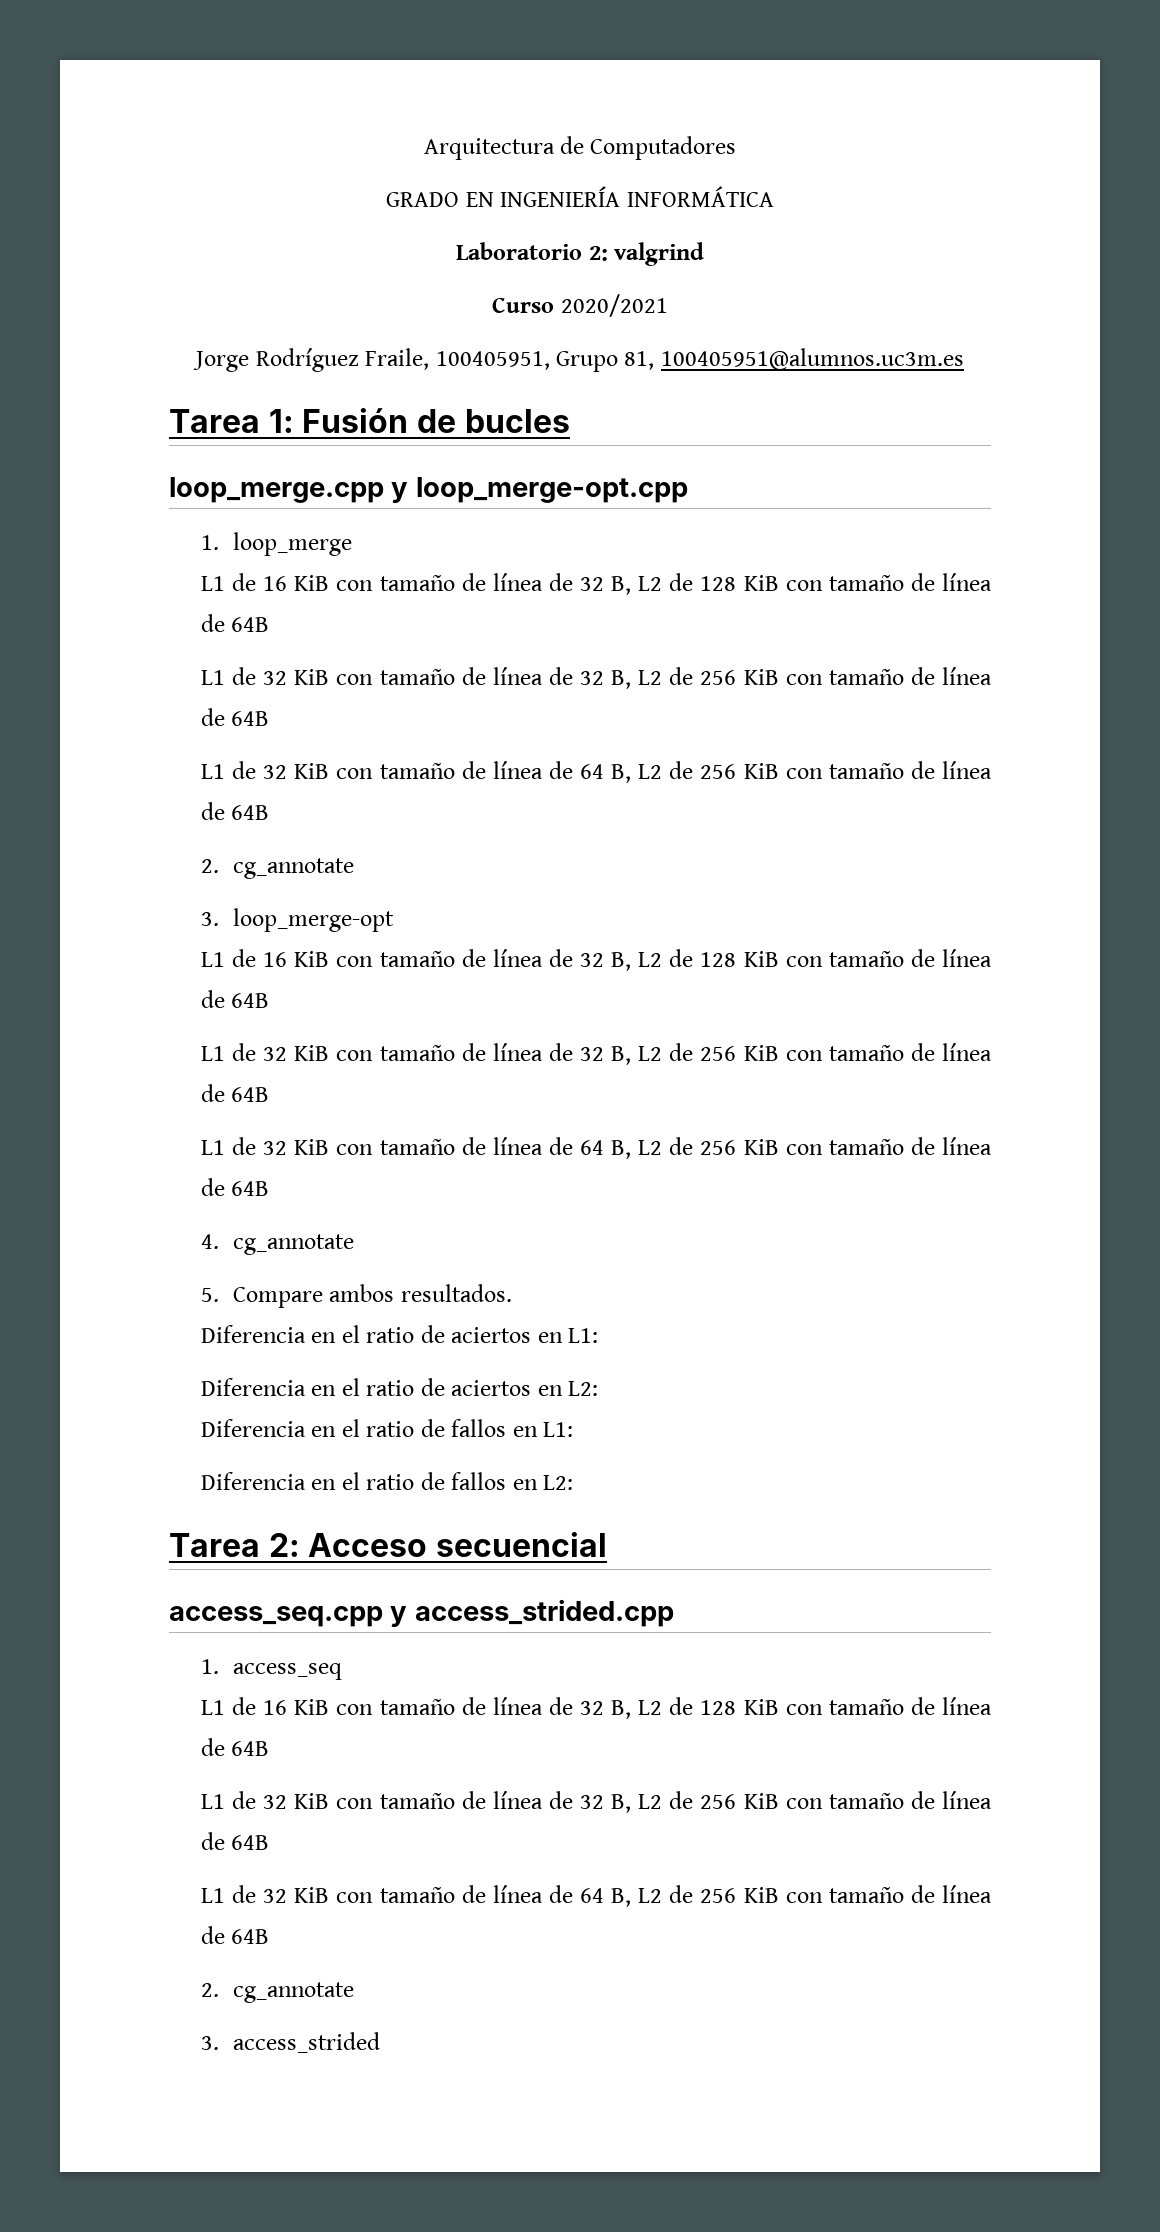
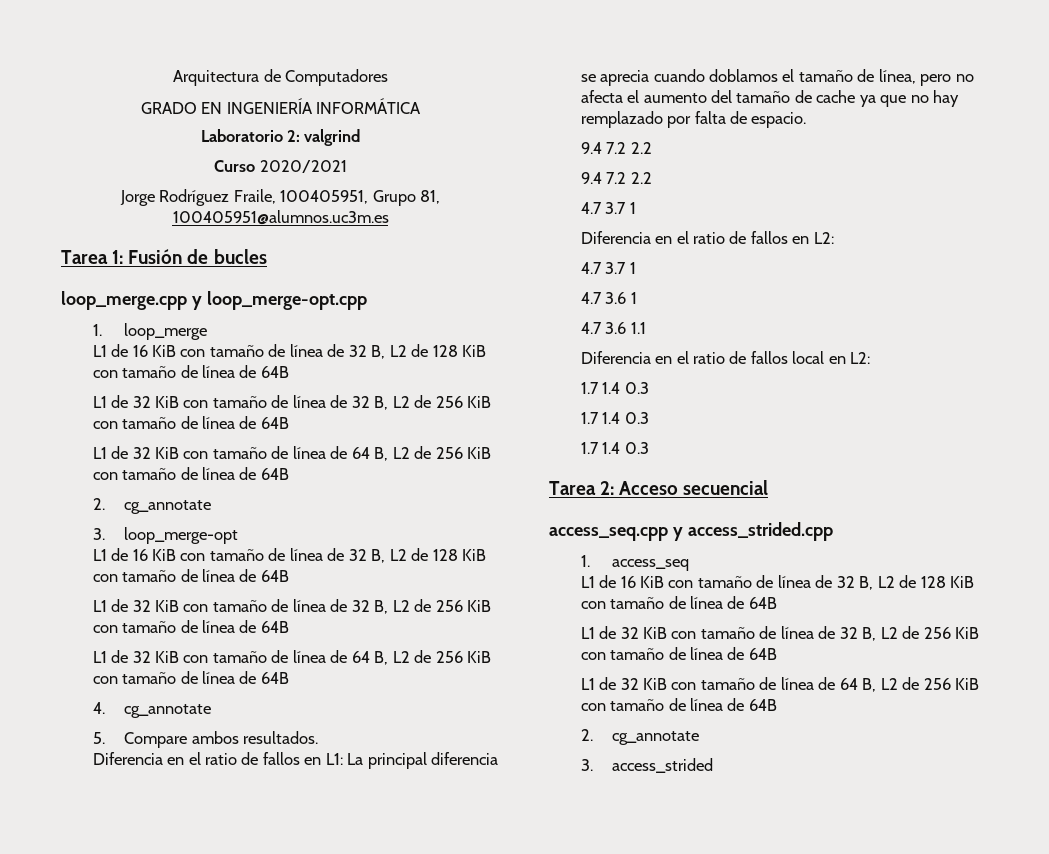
- Diferencia en el ratio de aciertos en L1:
- Diferencia en el ratio de aciertos en L2:
- Diferencia en el ratio de fallos en L1:
+ Diferencia en el ratio de fallos en L1: La principal diferencia se aprecia cuando doblamos el tamaño de línea, pero no afecta el aumento del tamaño de cache ya que no hay remplazado por falta de espacio.
+ 9.4 7.2 2.2
+ 9.4 7.2 2.2
+ 4.7 3.7 1
  Diferencia en el ratio de fallos en L2:
+ 4.7 3.7 1
+ 4.7 3.6 1
+ 4.7 3.6 1.1
+ Diferencia en el ratio de fallos local en L2:
+ 1.7 1.4 0.3
+ 1.7 1.4 0.3
+ 1.7 1.4 0.3

